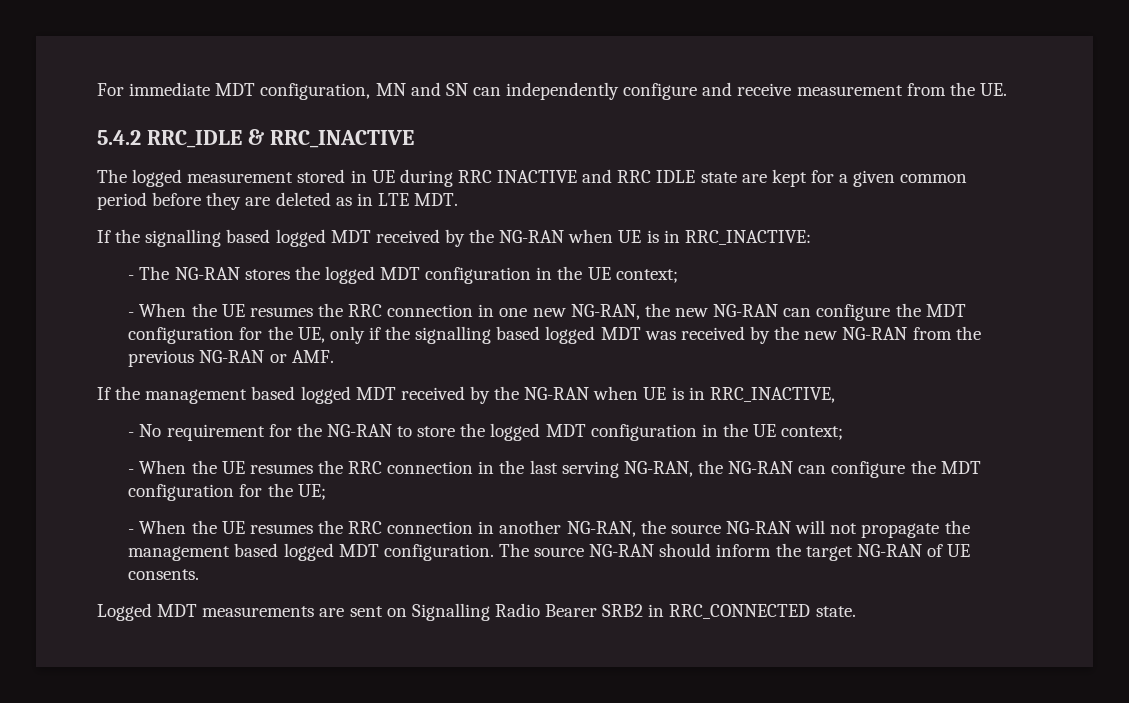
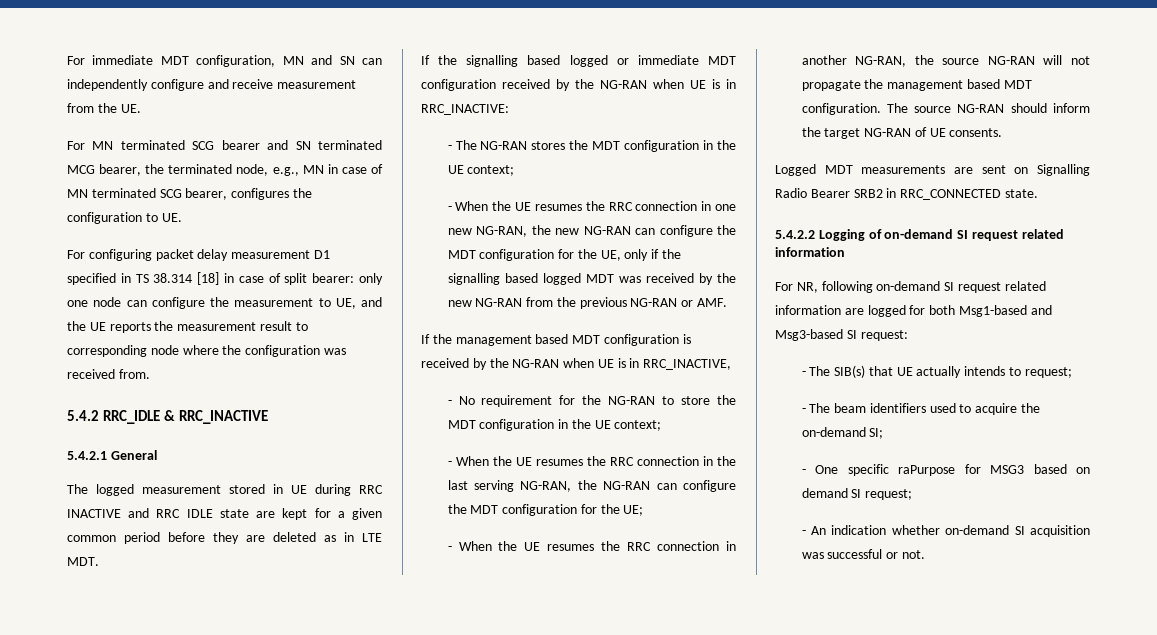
+ For MN terminated SCG bearer and SN terminated MCG bearer, the terminated node, e.g., MN in case of MN terminated SCG bearer, configures the configuration to UE.
+ For configuring packet delay measurement D1 specified in TS 38.314 [18] in case of split bearer: only one node can configure the measurement to UE, and the UE reports the measurement result to corresponding node where the configuration was received from.
+ 5.4.2.1 General
- If the signalling based logged MDT received by the NG-RAN when UE is in RRC_INACTIVE:
+ If the signalling based logged or immediate MDT configuration received by the NG-RAN when UE is in RRC_INACTIVE:
- - The NG-RAN stores the logged MDT configuration in the UE context;
+ - The NG-RAN stores the MDT configuration in the UE context;
- If the management based logged MDT received by the NG-RAN when UE is in RRC_INACTIVE,
+ If the management based MDT configuration is received by the NG-RAN when UE is in RRC_INACTIVE,
- - No requirement for the NG-RAN to store the logged MDT configuration in the UE context;
+ - No requirement for the NG-RAN to store the MDT configuration in the UE context;
- - When the UE resumes the RRC connection in another NG-RAN, the source NG-RAN will not propagate the management based logged MDT configuration.
+ - When the UE resumes the RRC connection in another NG-RAN, the source NG-RAN will not propagate the management based MDT configuration.
+ 5.4.2.2 Logging of on-demand SI request related information
+ For NR, following on-demand SI request related information are logged for both Msg1-based and Msg3-based SI request:
+ - The SIB(s) that UE actually intends to request;
+ - The beam identifiers used to acquire the on-demand SI;
+ - One specific raPurpose for MSG3 based on demand SI request;
+ - An indication whether on-demand SI acquisition was successful or not.

